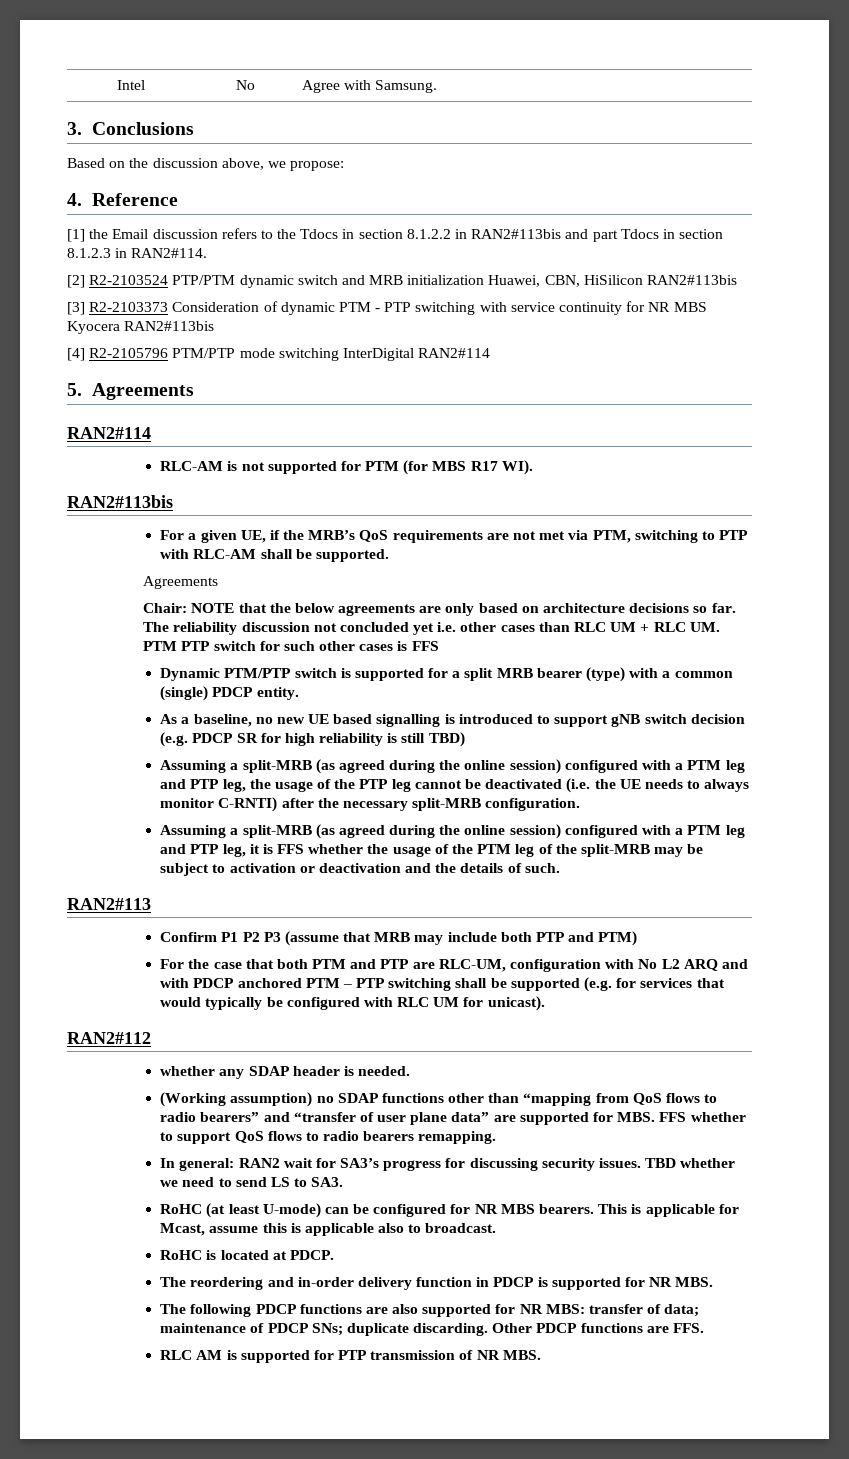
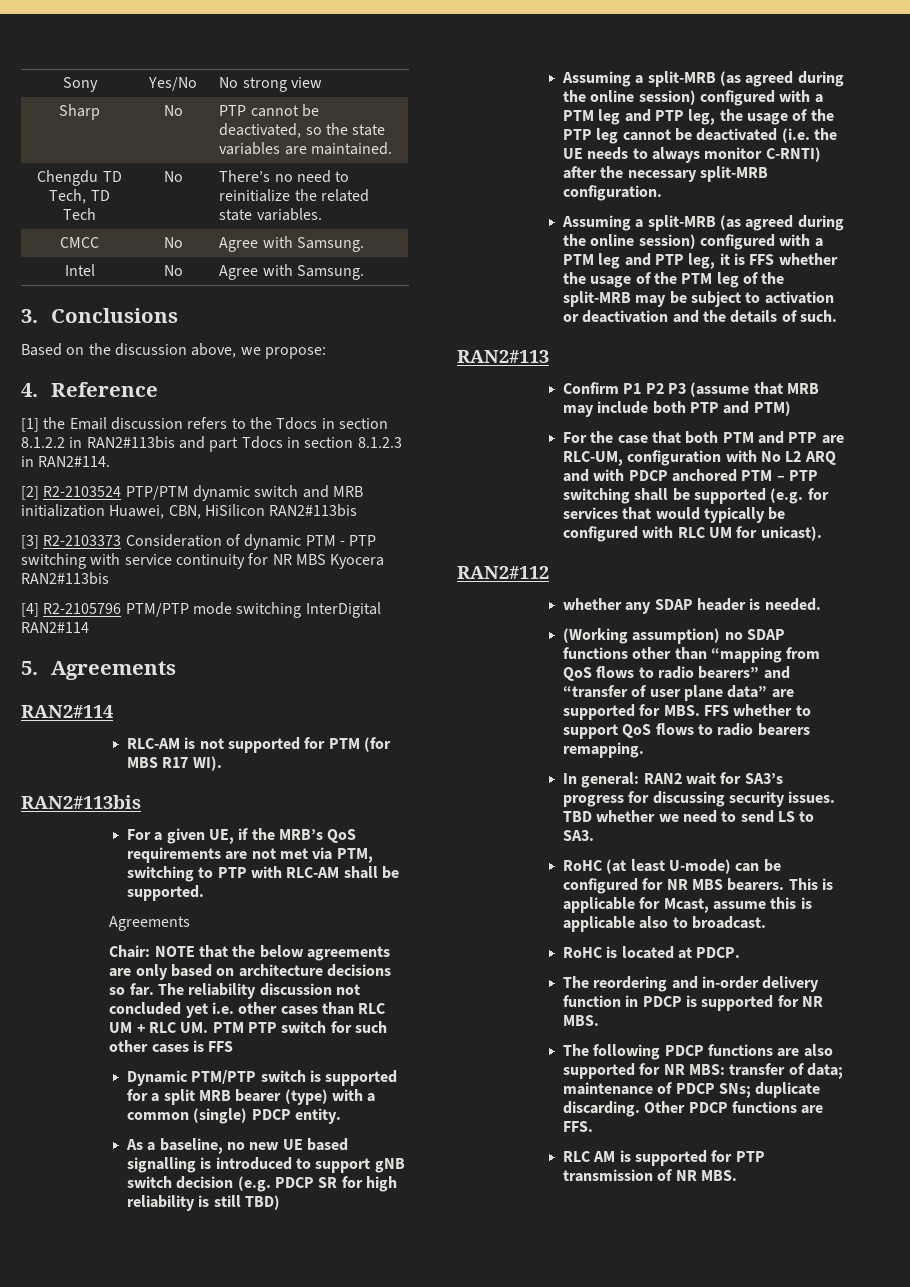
+ Sony | Yes/No | No strong view
+ Sharp | No | PTP cannot be deactivated, so the state variables are maintained.
+ Chengdu TD Tech, TD Tech | No | There’s no need to reinitialize the related state variables.
+ CMCC | No | Agree with Samsung.

